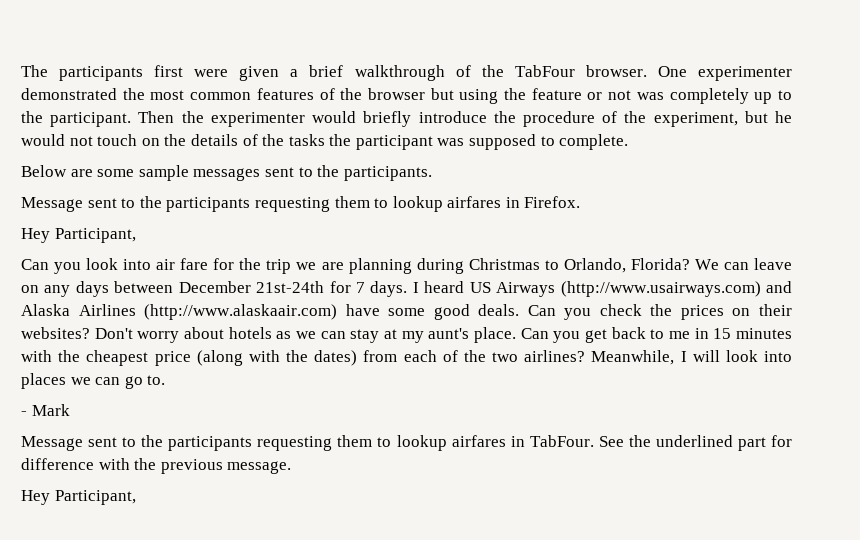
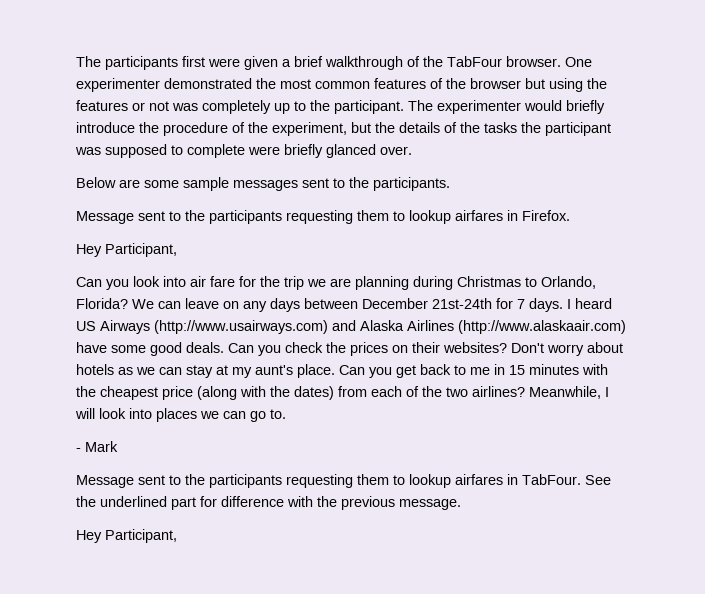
- One experimenter demonstrated the most common features of the browser but using the feature or not was completely up to the participant.
+ One experimenter demonstrated the most common features of the browser but using the features or not was completely up to the participant.
- Then the experimenter would briefly introduce the procedure of the experiment, but he would not touch on the details of the tasks the participant was supposed to complete.
+ The experimenter would briefly introduce the procedure of the experiment, but the details of the tasks the participant was supposed to complete were briefly glanced over.

